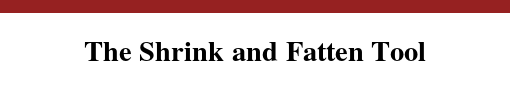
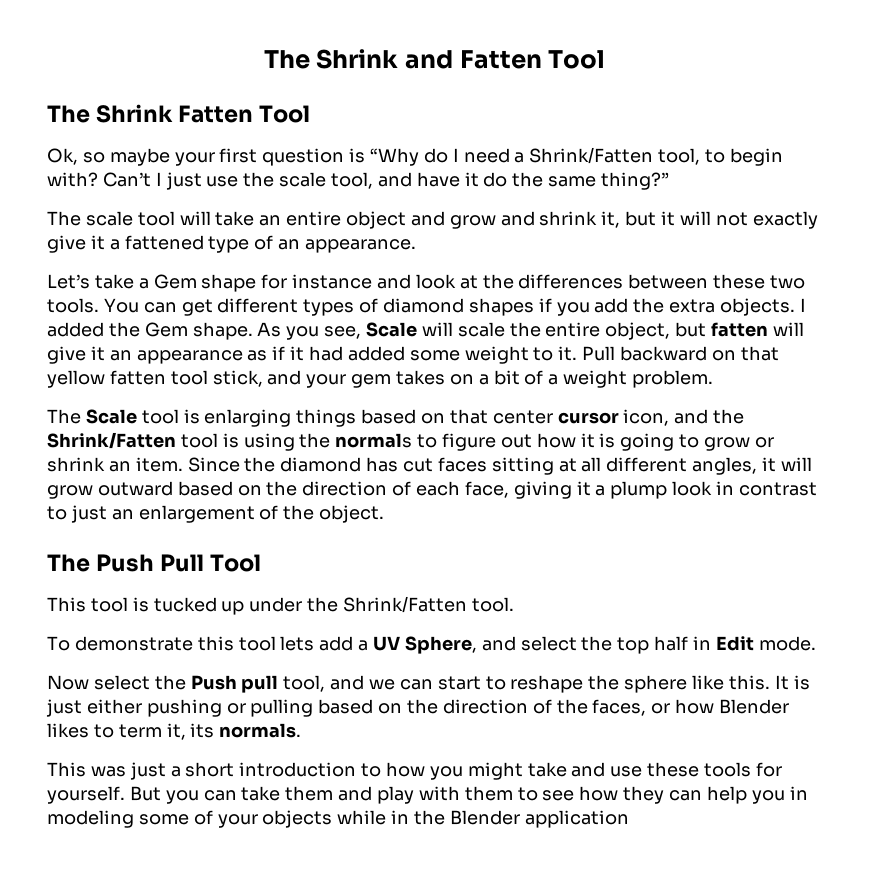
+ The Shrink Fatten Tool
+ Ok, so maybe your first question is “Why do I need a Shrink/Fatten tool, to begin with? Can’t I just use the scale tool, and have it do the same thing?”
+ The scale tool will take an entire object and grow and shrink it, but it will not exactly give it a fattened type of an appearance.
+ Let’s take a Gem shape for instance and look at the differences between these two tools. You can get different types of diamond shapes if you add the extra objects. I added the Gem shape. As you see, Scale will scale the entire object, but fatten will give it an appearance as if it had added some weight to it. Pull backward on that yellow fatten tool stick, and your gem takes on a bit of a weight problem.
+ The Scale tool is enlarging things based on that center cursor icon, and the Shrink/Fatten tool is using the normals to figure out how it is going to grow or shrink an item. Since the diamond has cut faces sitting at all different angles, it will grow outward based on the direction of each face, giving it a plump look in contrast to just an enlargement of the object.
+ The Push Pull Tool
+ This tool is tucked up under the Shrink/Fatten tool.
+ To demonstrate this tool lets add a UV Sphere, and select the top half in Edit mode.
+ Now select the Push pull tool, and we can start to reshape the sphere like this. It is just either pushing or pulling based on the direction of the faces, or how Blender likes to term it, its normals.
+ This was just a short introduction to how you might take and use these tools for yourself. But you can take them and play with them to see how they can help you in modeling some of your objects while in the Blender application

